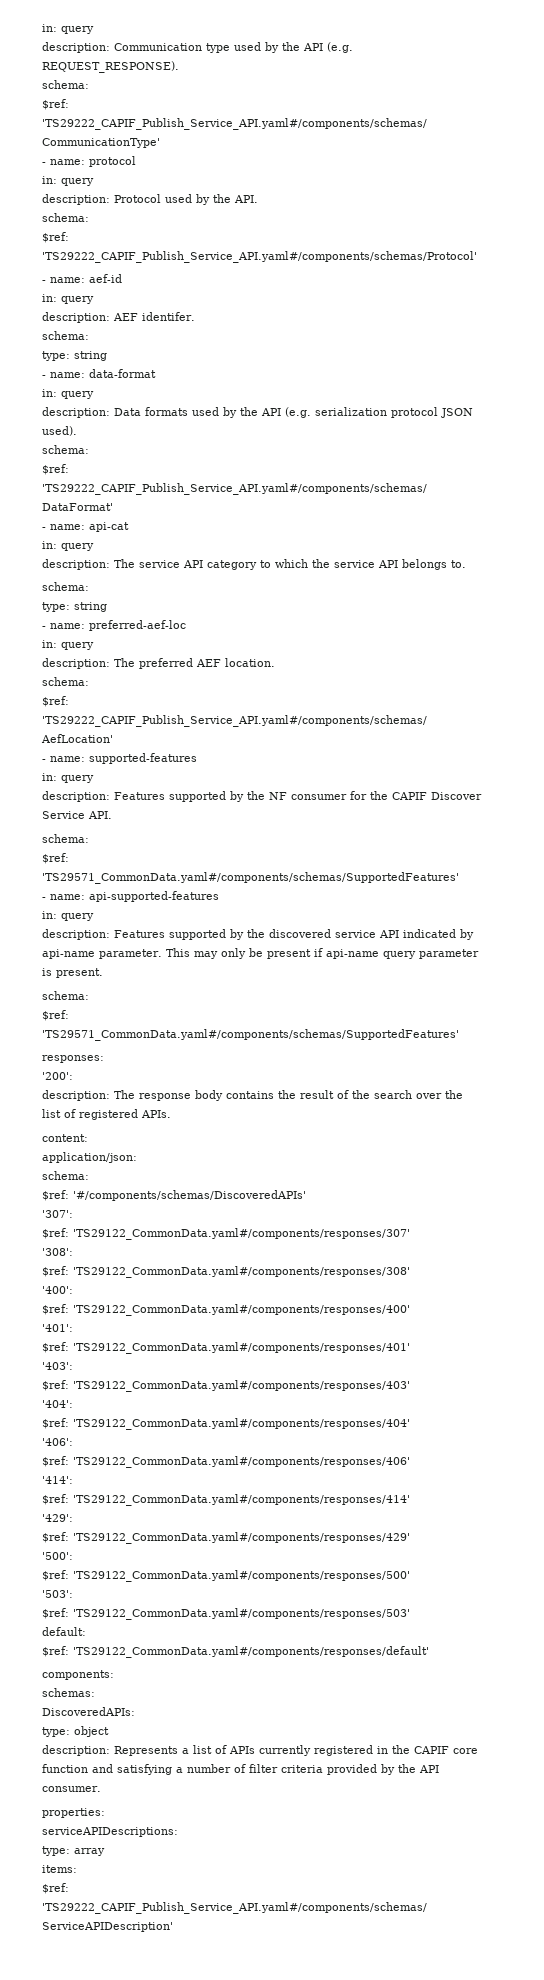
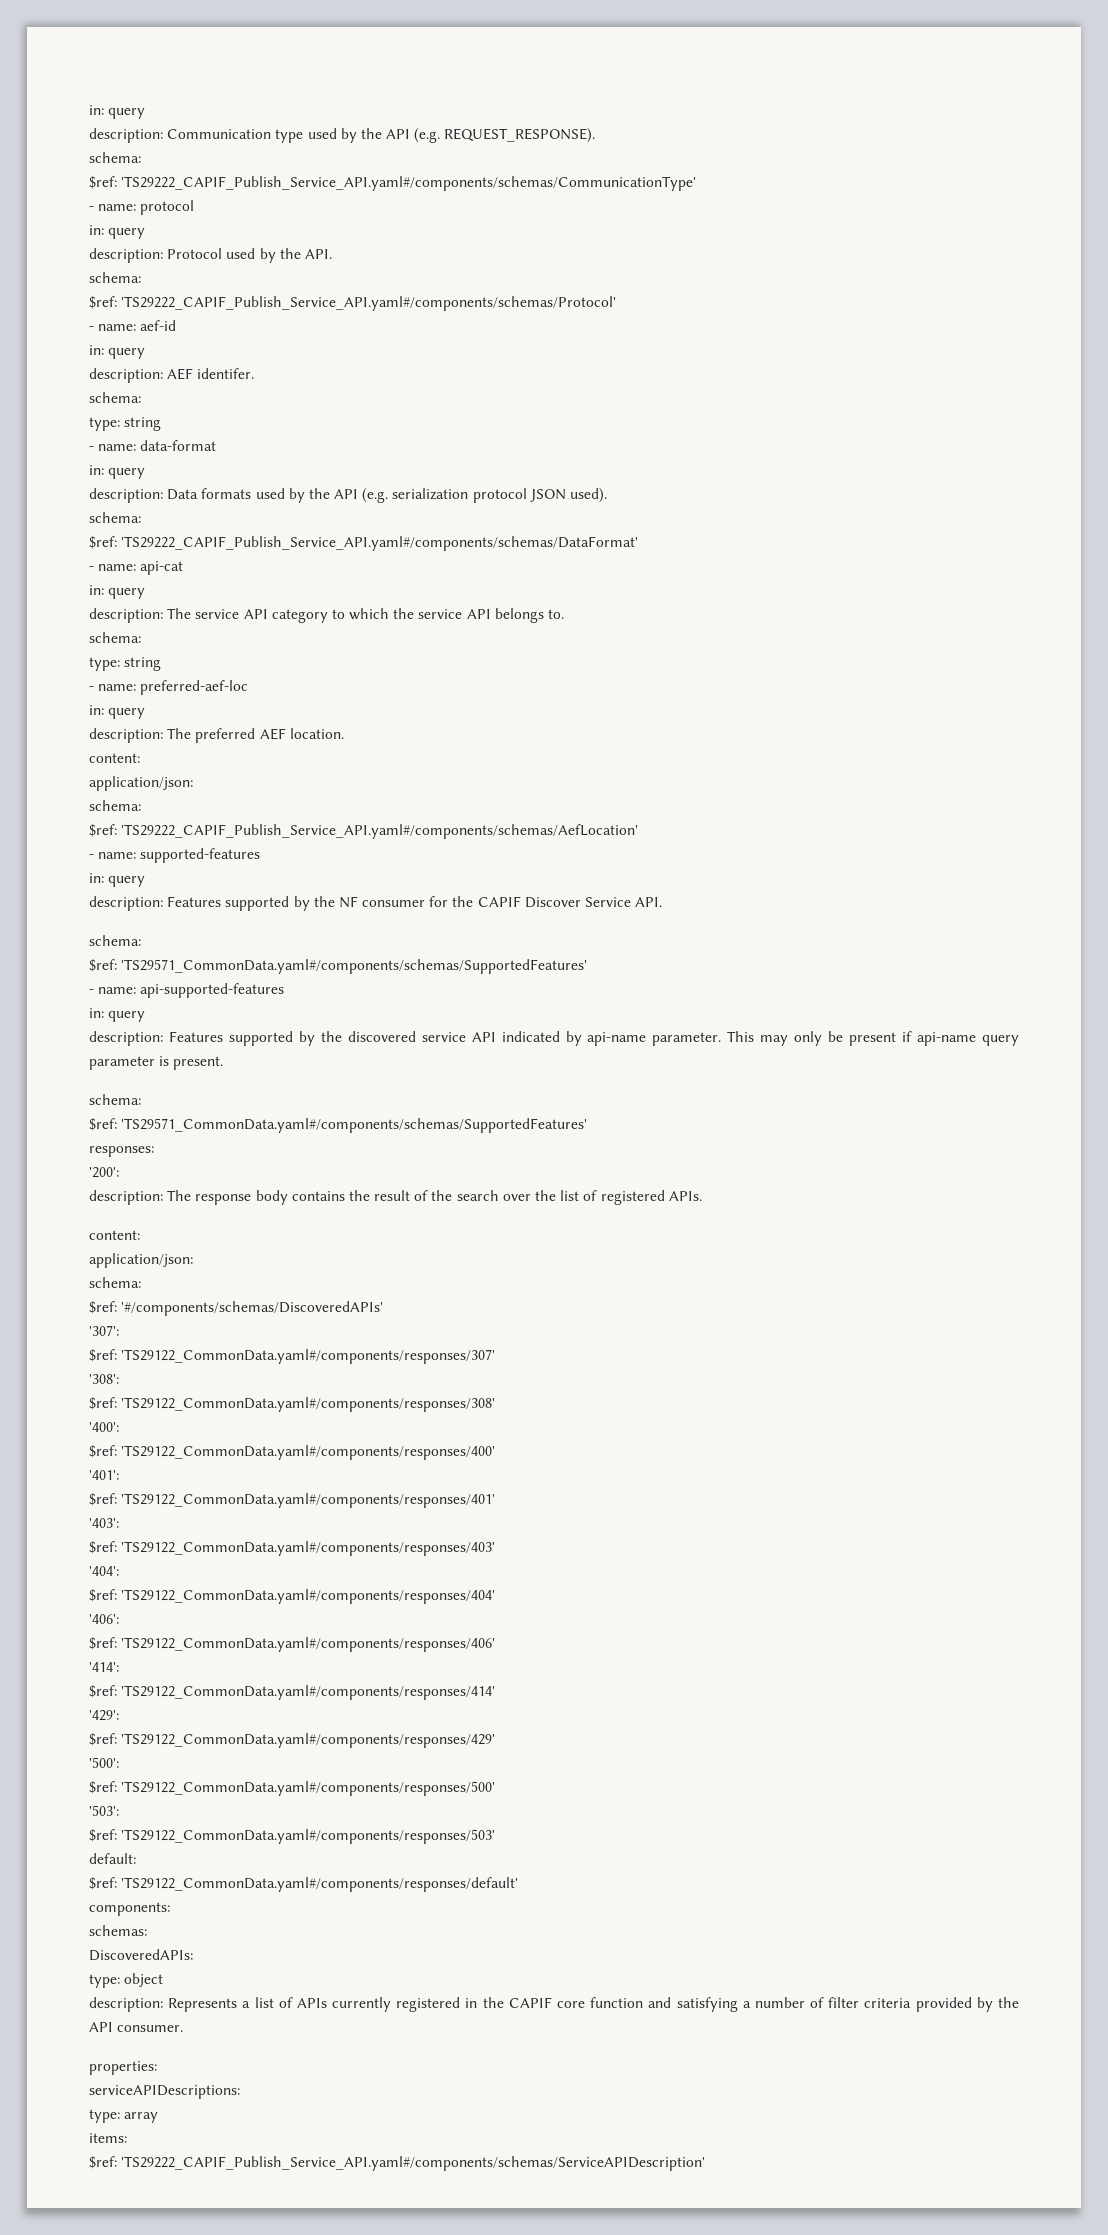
  description: The preferred AEF location.
+ content:
+ application/json:

